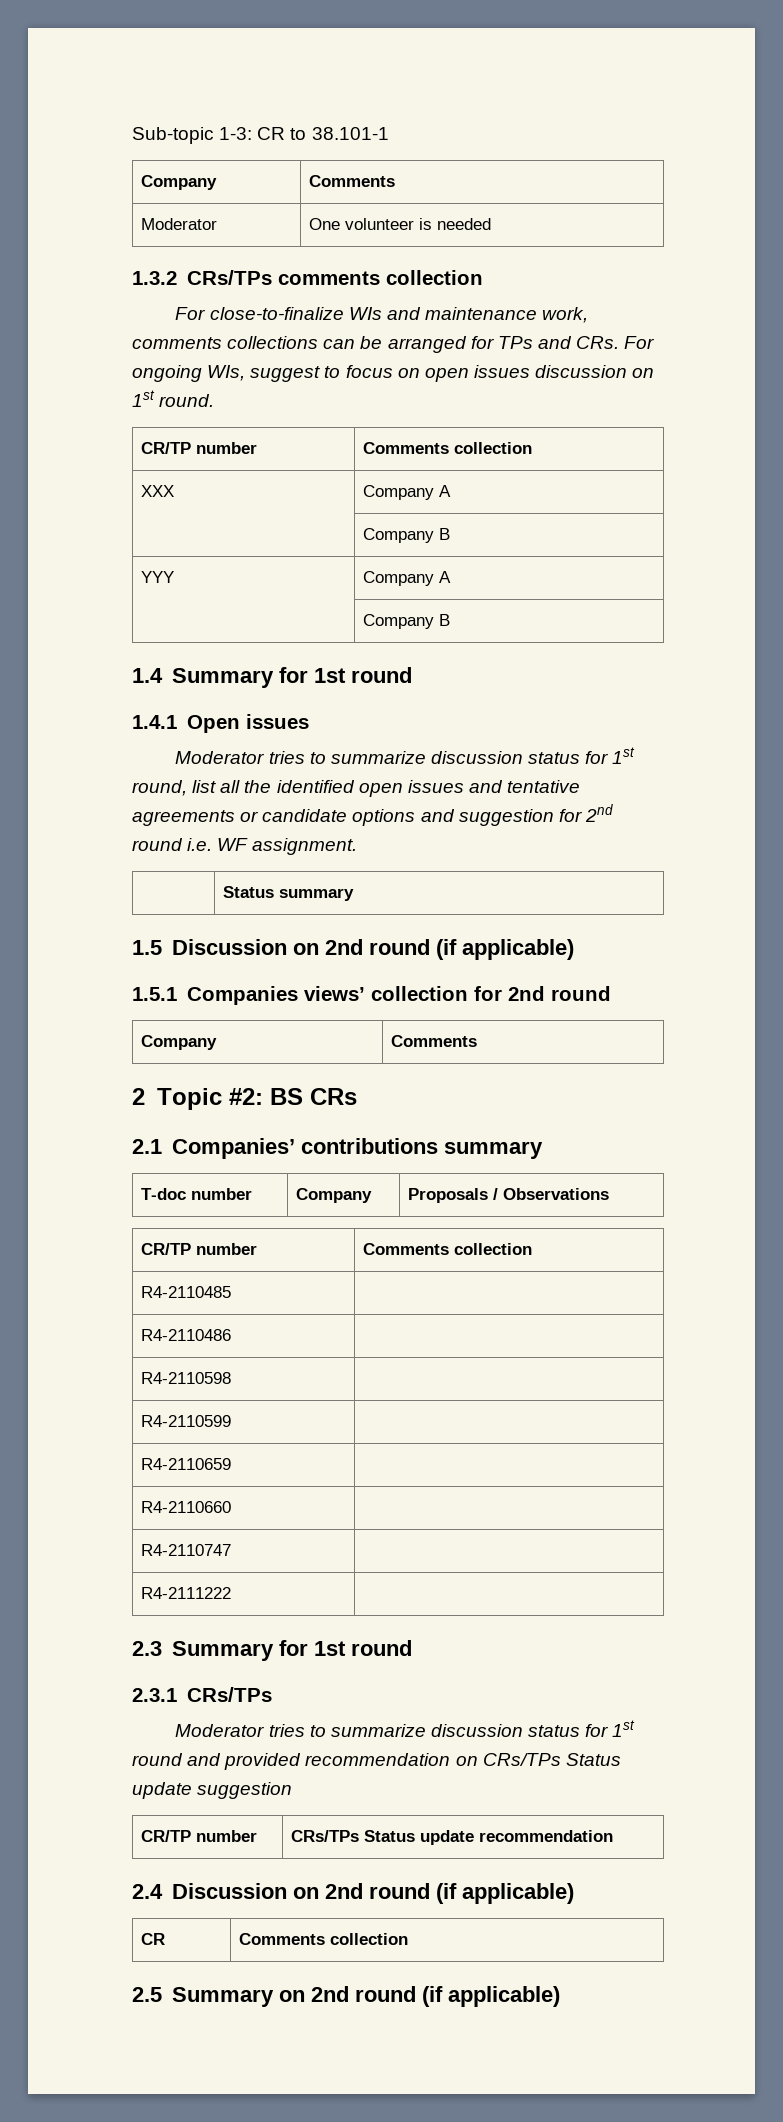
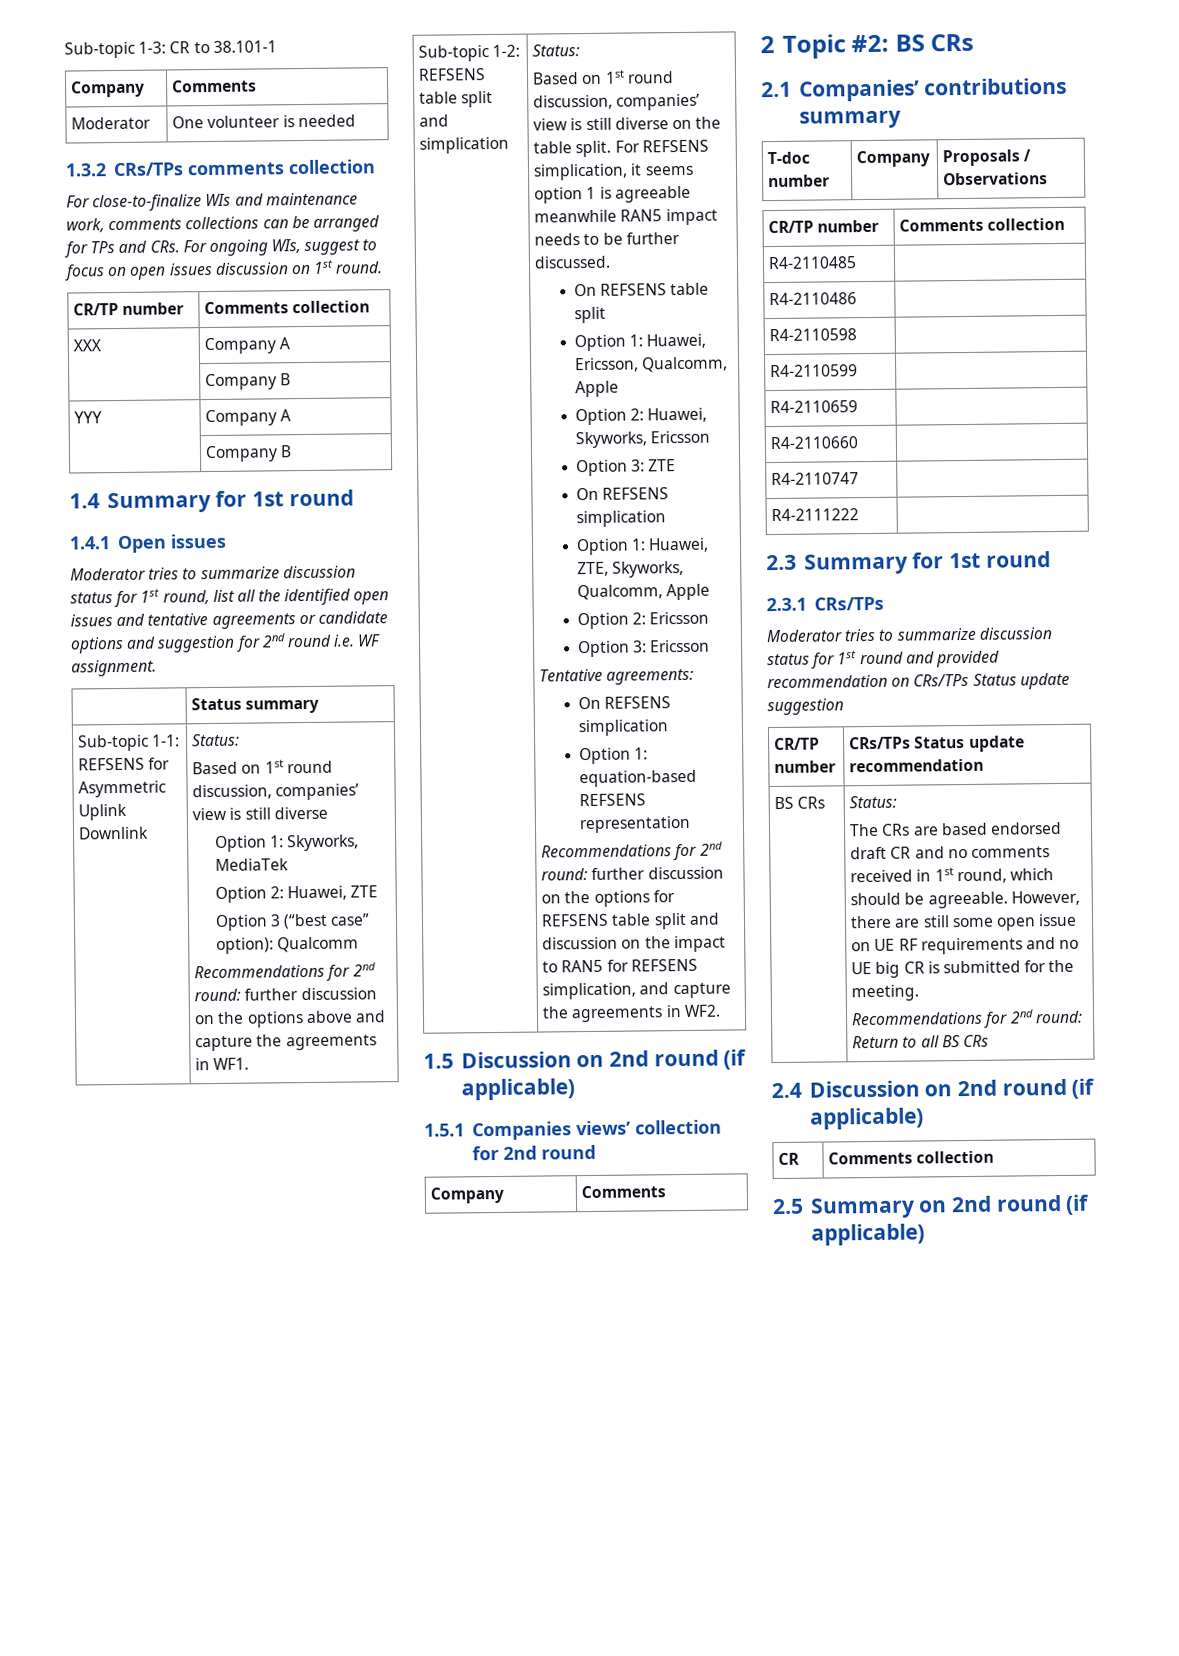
+ Sub-topic 1-1: REFSENS for Asymmetric Uplink Downlink | Status:
+ Based on 1st round discussion, companies’ view is still diverse
+ Option 1: Skyworks, MediaTek
+ Option 2: Huawei, ZTE
+ Option 3 (“best case” option): Qualcomm
+ Recommendations for 2nd round: further discussion on the options above and capture the agreements in WF1.
+ Sub-topic 1-2: REFSENS table split and simplication | Status:
+ Based on 1st round discussion, companies’ view is still diverse on the table split. For REFSENS simplication, it seems option 1 is agreeable meanwhile RAN5 impact needs to be further discussed.
+ On REFSENS table split
+ Option 1: Huawei, Ericsson, Qualcomm, Apple
+ Option 2: Huawei, Skyworks, Ericsson
+ Option 3: ZTE
+ On REFSENS simplication
+ Option 1: Huawei, ZTE, Skyworks, Qualcomm, Apple
+ Option 2: Ericsson
+ Option 3: Ericsson
+ Tentative agreements:
+ On REFSENS simplication
+ Option 1: equation-based REFSENS representation
+ Recommendations for 2nd round: further discussion on the options for REFSENS table split and discussion on the impact to RAN5 for REFSENS simplication, and capture the agreements in WF2.
+ BS CRs | Status:
+ The CRs are based endorsed draft CR and no comments received in 1st round, which should be agreeable. However, there are still some open issue on UE RF requirements and no UE big CR is submitted for the meeting.
+ Recommendations for 2nd round: Return to all BS CRs

